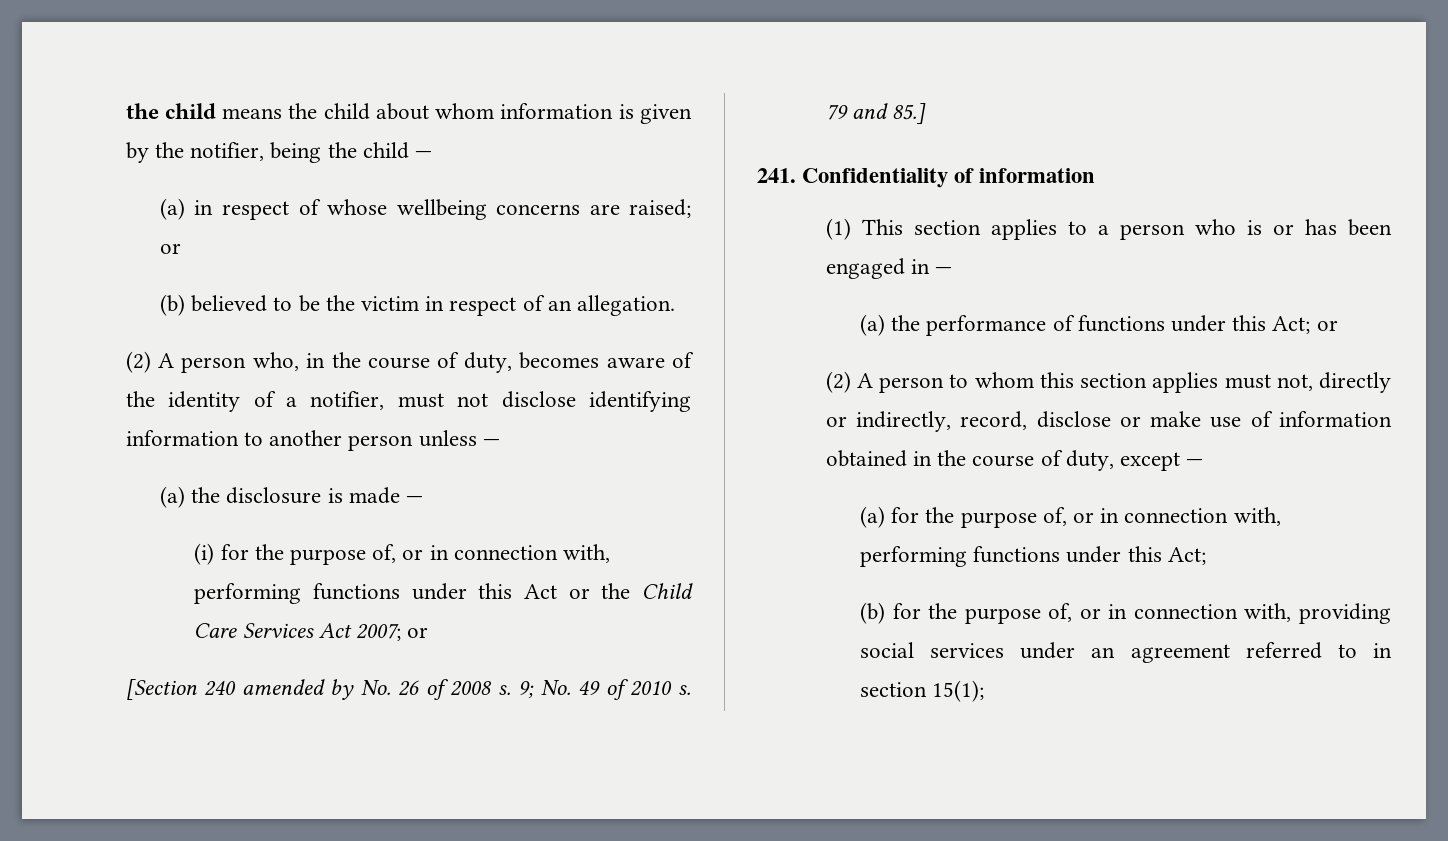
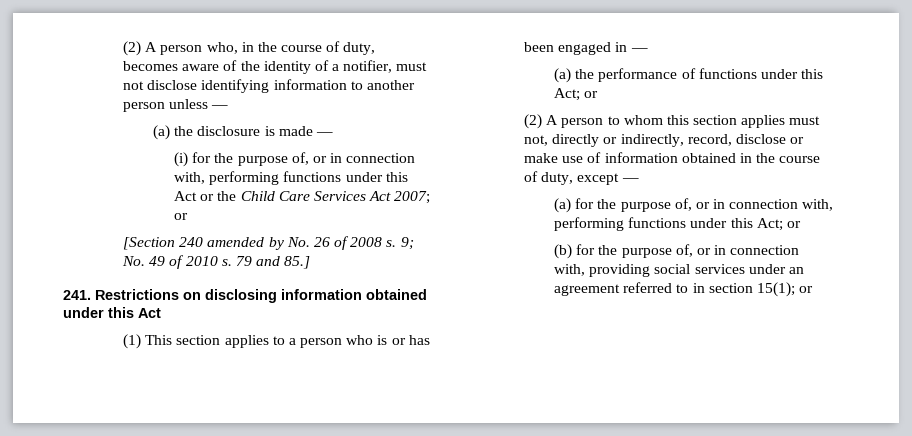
- the child means the child about whom information is given by the notifier, being the child —
- (a) in respect of whose wellbeing concerns are raised; or
- (b) believed to be the victim in respect of an allegation.
- 241. Confidentiality of information
+ 241. Restrictions on disclosing information obtained under this Act
- (a) for the purpose of, or in connection with, performing functions under this Act;
+ (a) for the purpose of, or in connection with, performing functions under this Act; or
- (b) for the purpose of, or in connection with, providing social services under an agreement referred to in section 15(1);
+ (b) for the purpose of, or in connection with, providing social services under an agreement referred to in section 15(1); or

